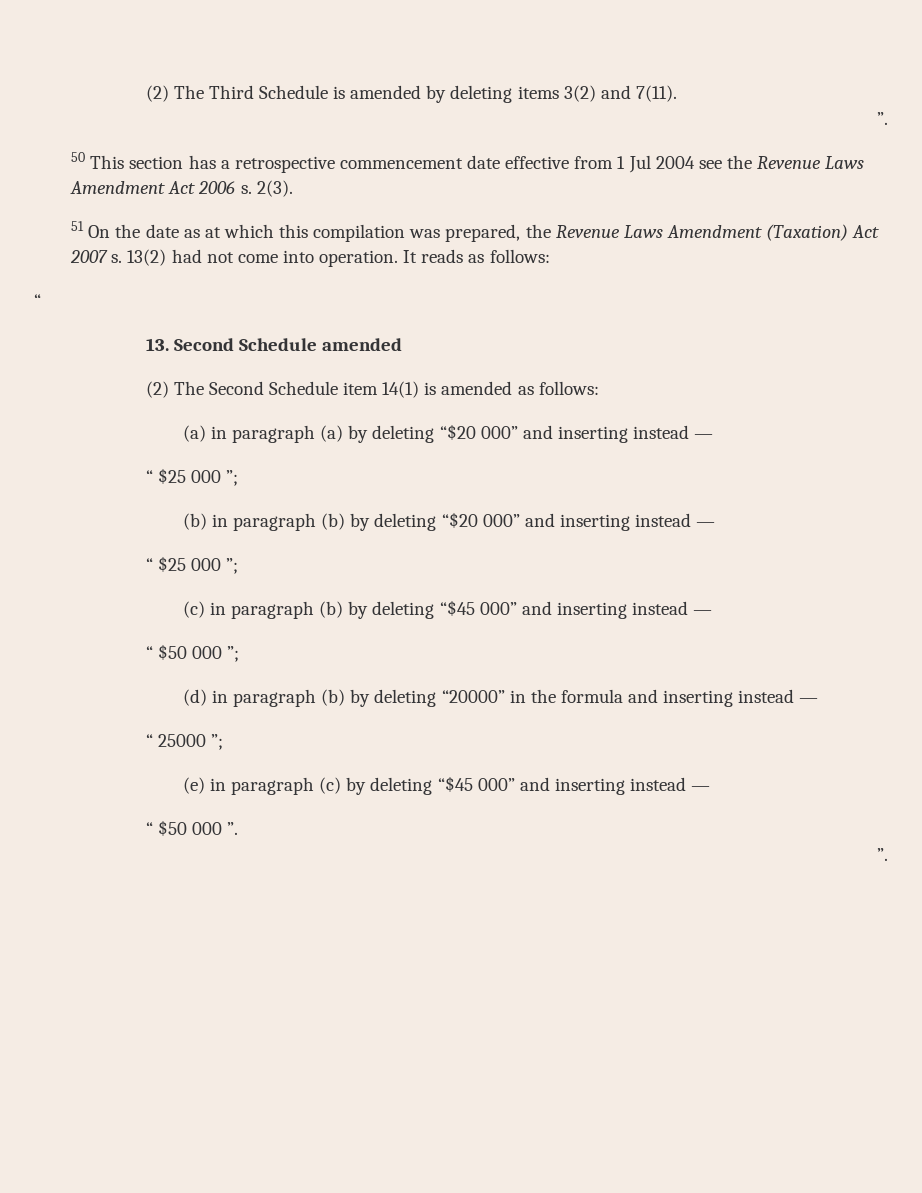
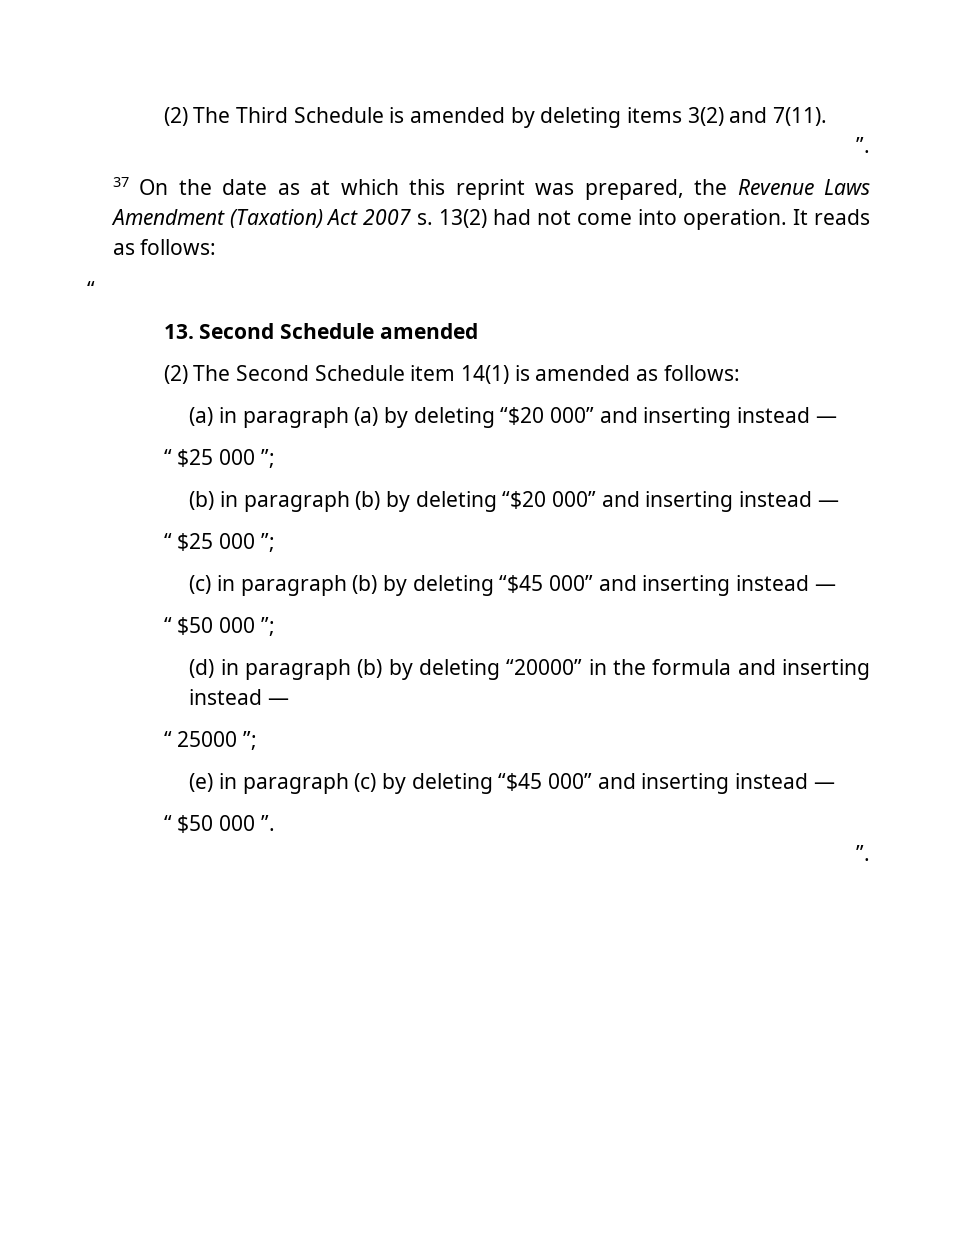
- 50 This section has a retrospective commencement date effective from 1 Jul 2004 see the Revenue Laws Amendment Act 2006 s. 2(3).
- 51 On the date as at which this compilation was prepared, the Revenue Laws Amendment (Taxation) Act 2007 s.
+ 37 On the date as at which this reprint was prepared, the Revenue Laws Amendment (Taxation) Act 2007 s.

